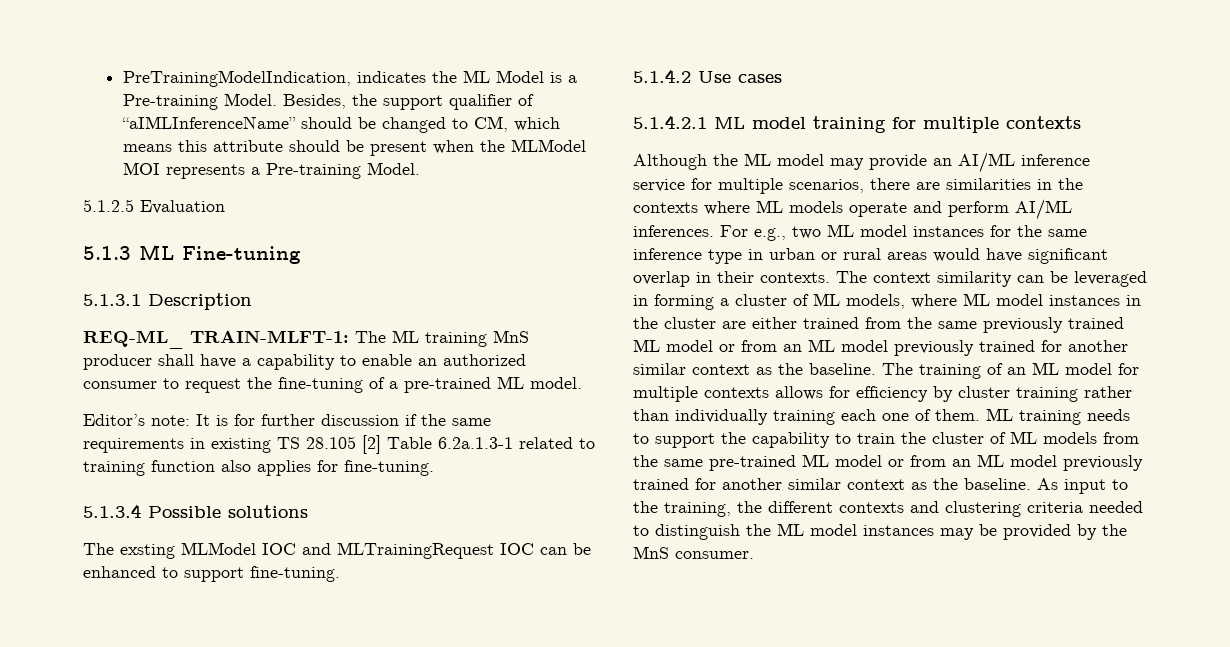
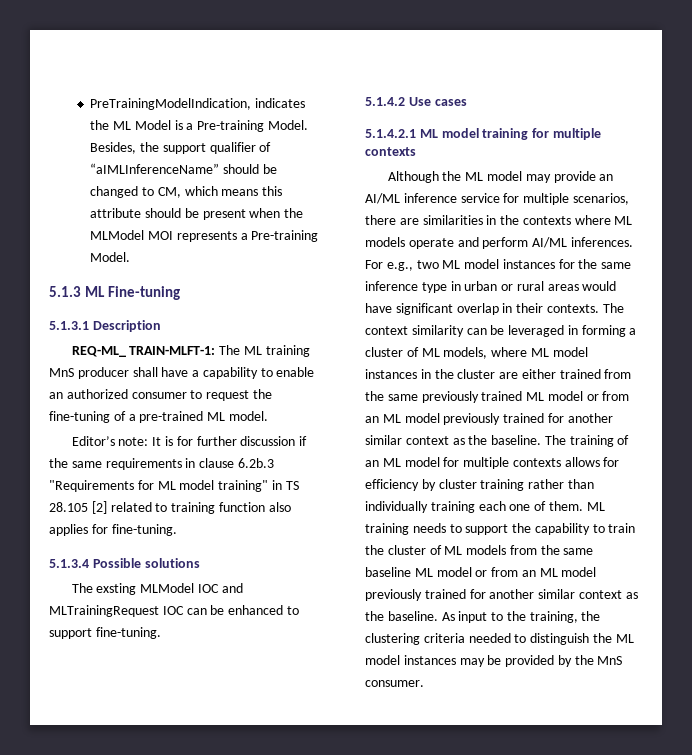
- 5.1.2.5 Evaluation
- Editor’s note: It is for further discussion if the same requirements in existing TS 28.105 [2] Table 6.2a.1.3-1 related to training function also applies for fine-tuning.
+ Editor’s note: It is for further discussion if the same requirements in clause 6.2b.3 "Requirements for ML model training" in TS 28.105 [2] related to training function also applies for fine-tuning.
- ML training needs to support the capability to train the cluster of ML models from the same pre-trained ML model or from an ML model previously trained for another similar context as the baseline.
+ ML training needs to support the capability to train the cluster of ML models from the same baseline ML model or from an ML model previously trained for another similar context as the baseline.
- As input to the training, the different contexts and clustering criteria needed to distinguish the ML model instances may be provided by the MnS consumer.
+ As input to the training, the clustering criteria needed to distinguish the ML model instances may be provided by the MnS consumer.

